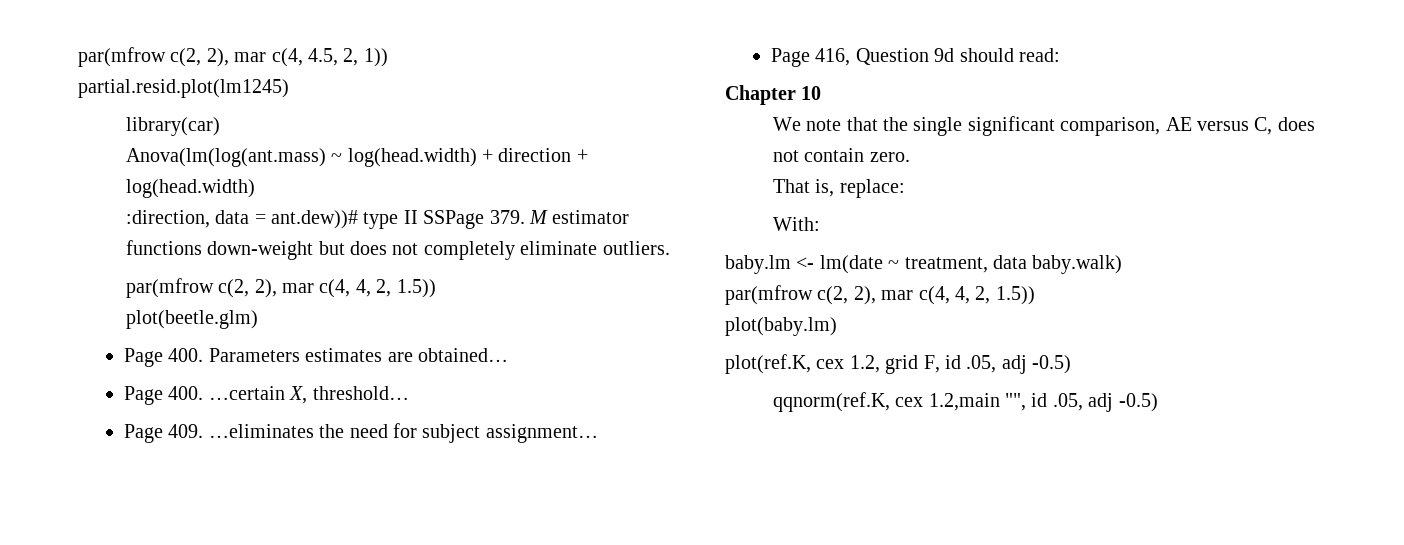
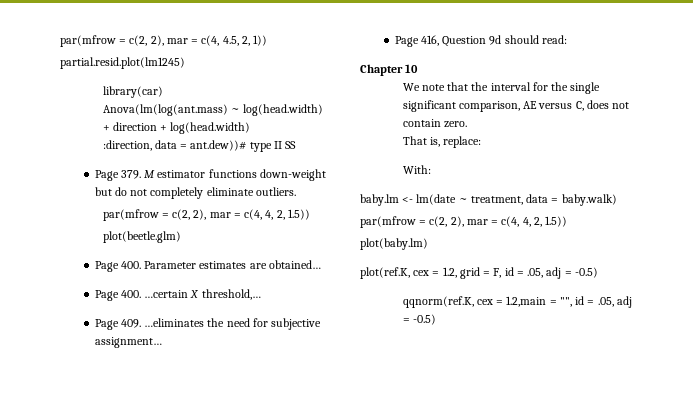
- par(mfrow c(2, 2), mar c(4, 4.5, 2, 1))
+ par(mfrow = c(2, 2), mar = c(4, 4.5, 2, 1))
- :direction, data = ant.dew))# type II SSPage 379. M estimator functions down-weight but does not completely eliminate outliers.
- par(mfrow c(2, 2), mar c(4, 4, 2, 1.5))
+ :direction, data = ant.dew))# type II SS
+ Page 379. M estimator functions down-weight but do not completely eliminate outliers.
+ par(mfrow = c(2, 2), mar = c(4, 4, 2, 1.5))
- Page 400. Parameters estimates are obtained…
+ Page 400. Parameter estimates are obtained…
- Page 400. …certain X, threshold…
+ Page 400. …certain X threshold,…
- Page 409. …eliminates the need for subject assignment…
+ Page 409. …eliminates the need for subjective assignment…
- We note that the single significant comparison, AE versus C, does not contain zero.
+ We note that the interval for the single significant comparison, AE versus C, does not contain zero.
- baby.lm <- lm(date ~ treatment, data baby.walk)
- par(mfrow c(2, 2), mar c(4, 4, 2, 1.5))
+ baby.lm <- lm(date ~ treatment, data = baby.walk)
+ par(mfrow = c(2, 2), mar = c(4, 4, 2, 1.5))
- plot(ref.K, cex 1.2, grid F, id .05, adj -0.5)
+ plot(ref.K, cex = 1.2, grid = F, id = .05, adj = -0.5)
- qqnorm(ref.K, cex 1.2,main "", id .05, adj -0.5)
+ qqnorm(ref.K, cex = 1.2,main = "", id = .05, adj = -0.5)

